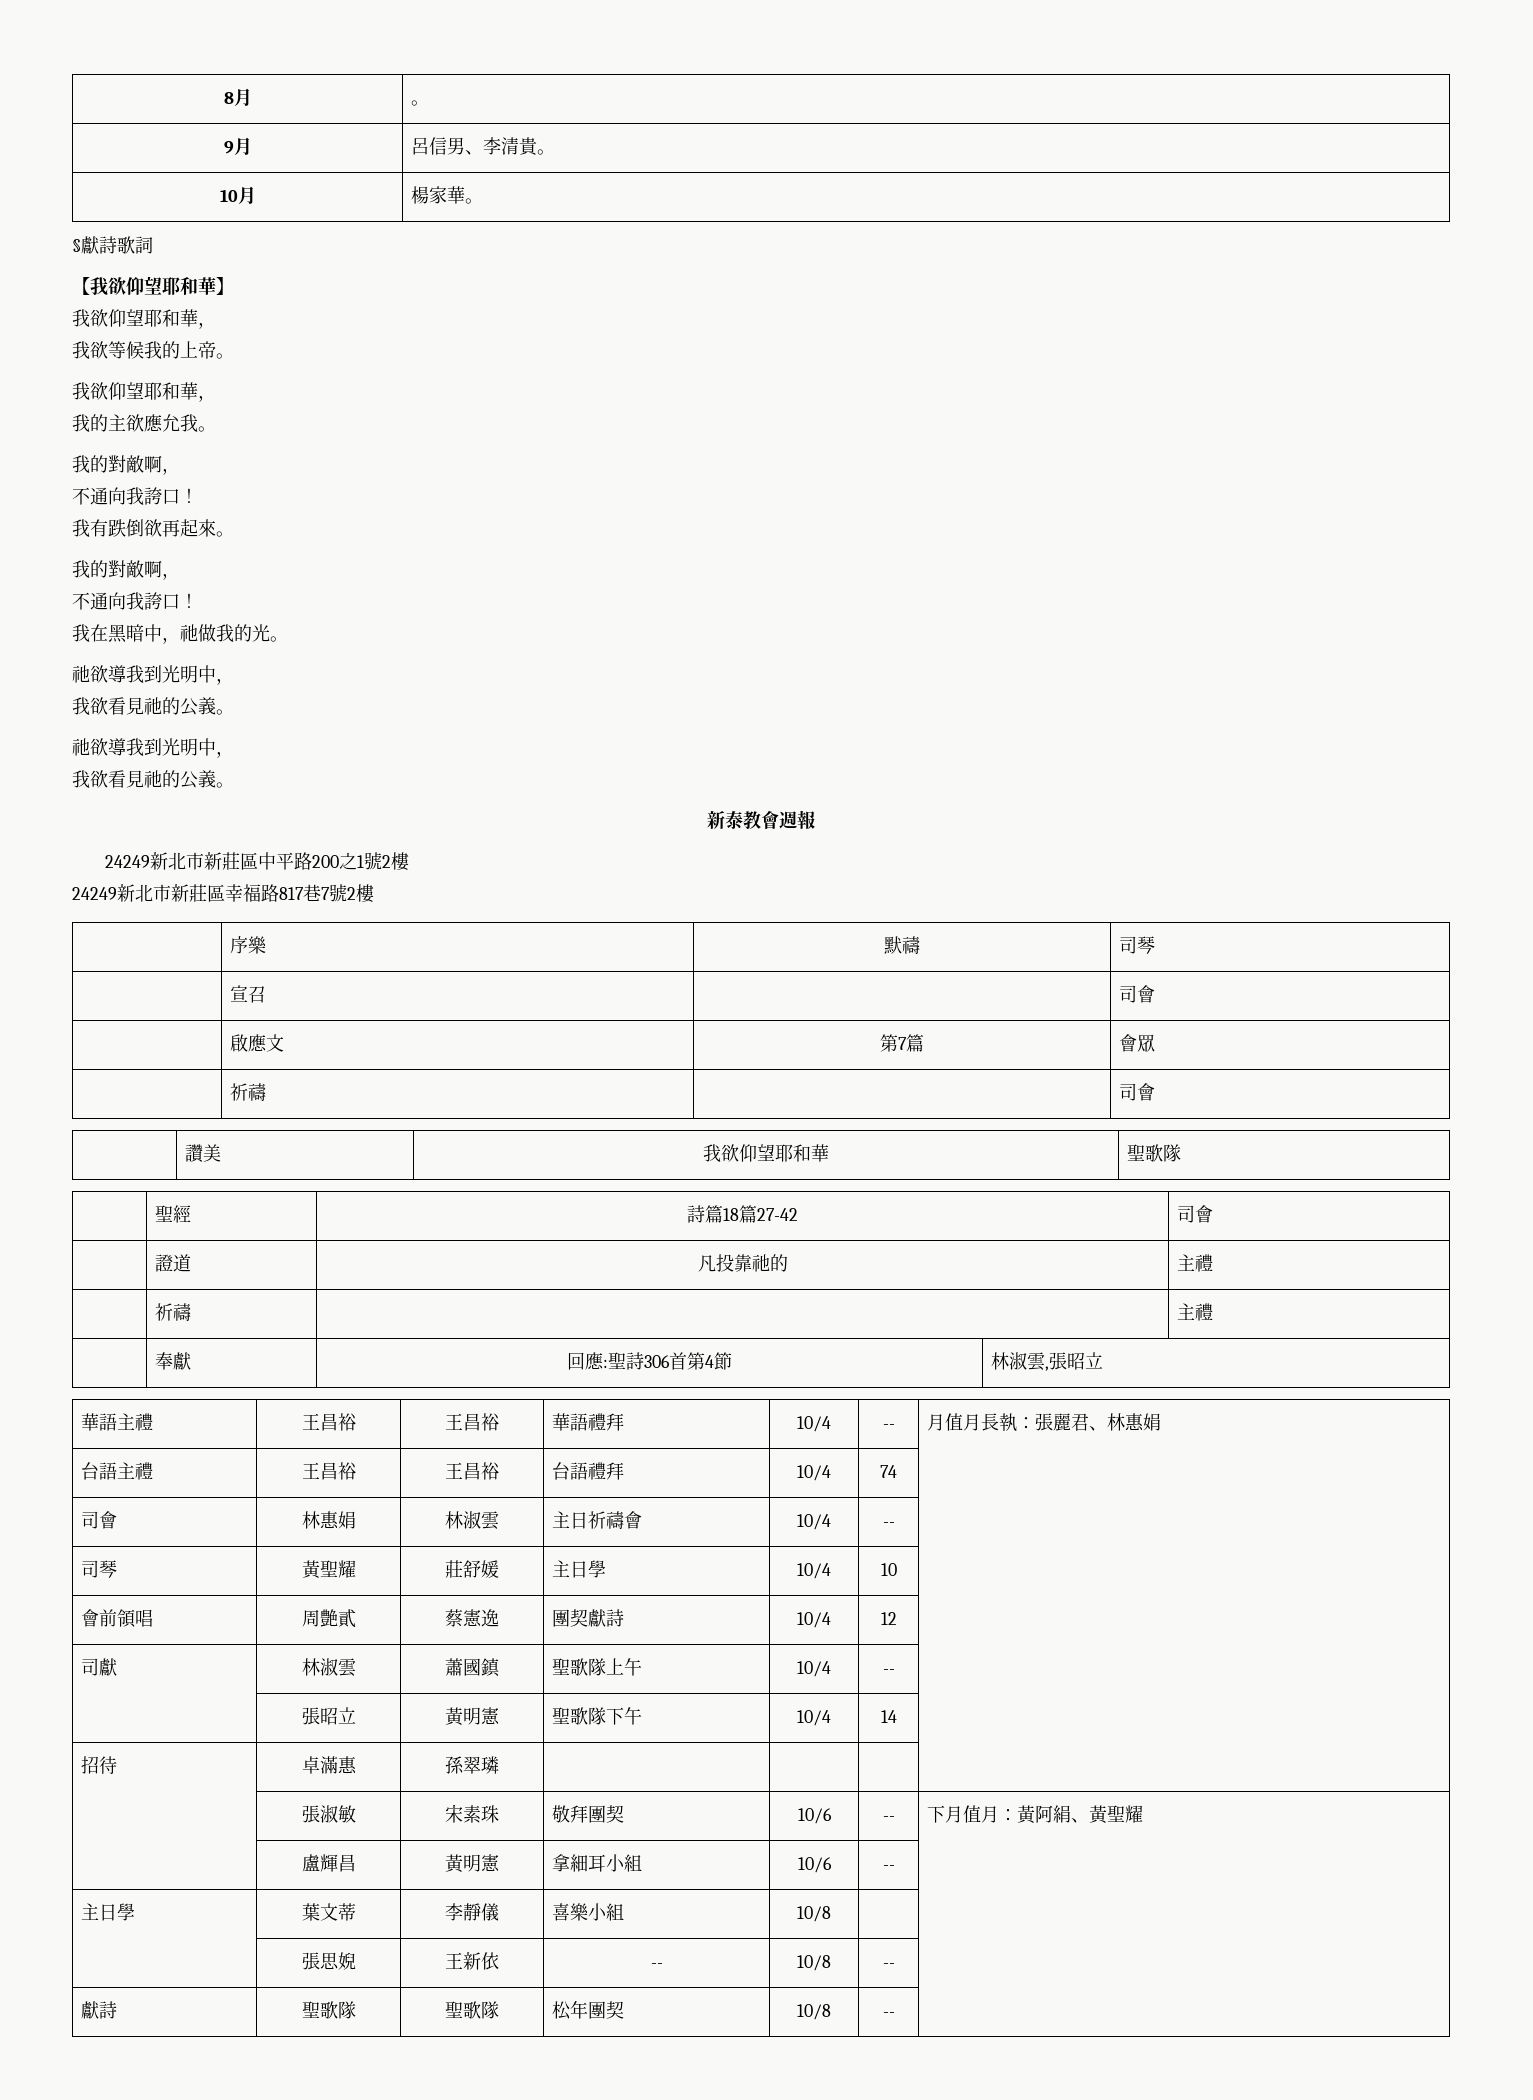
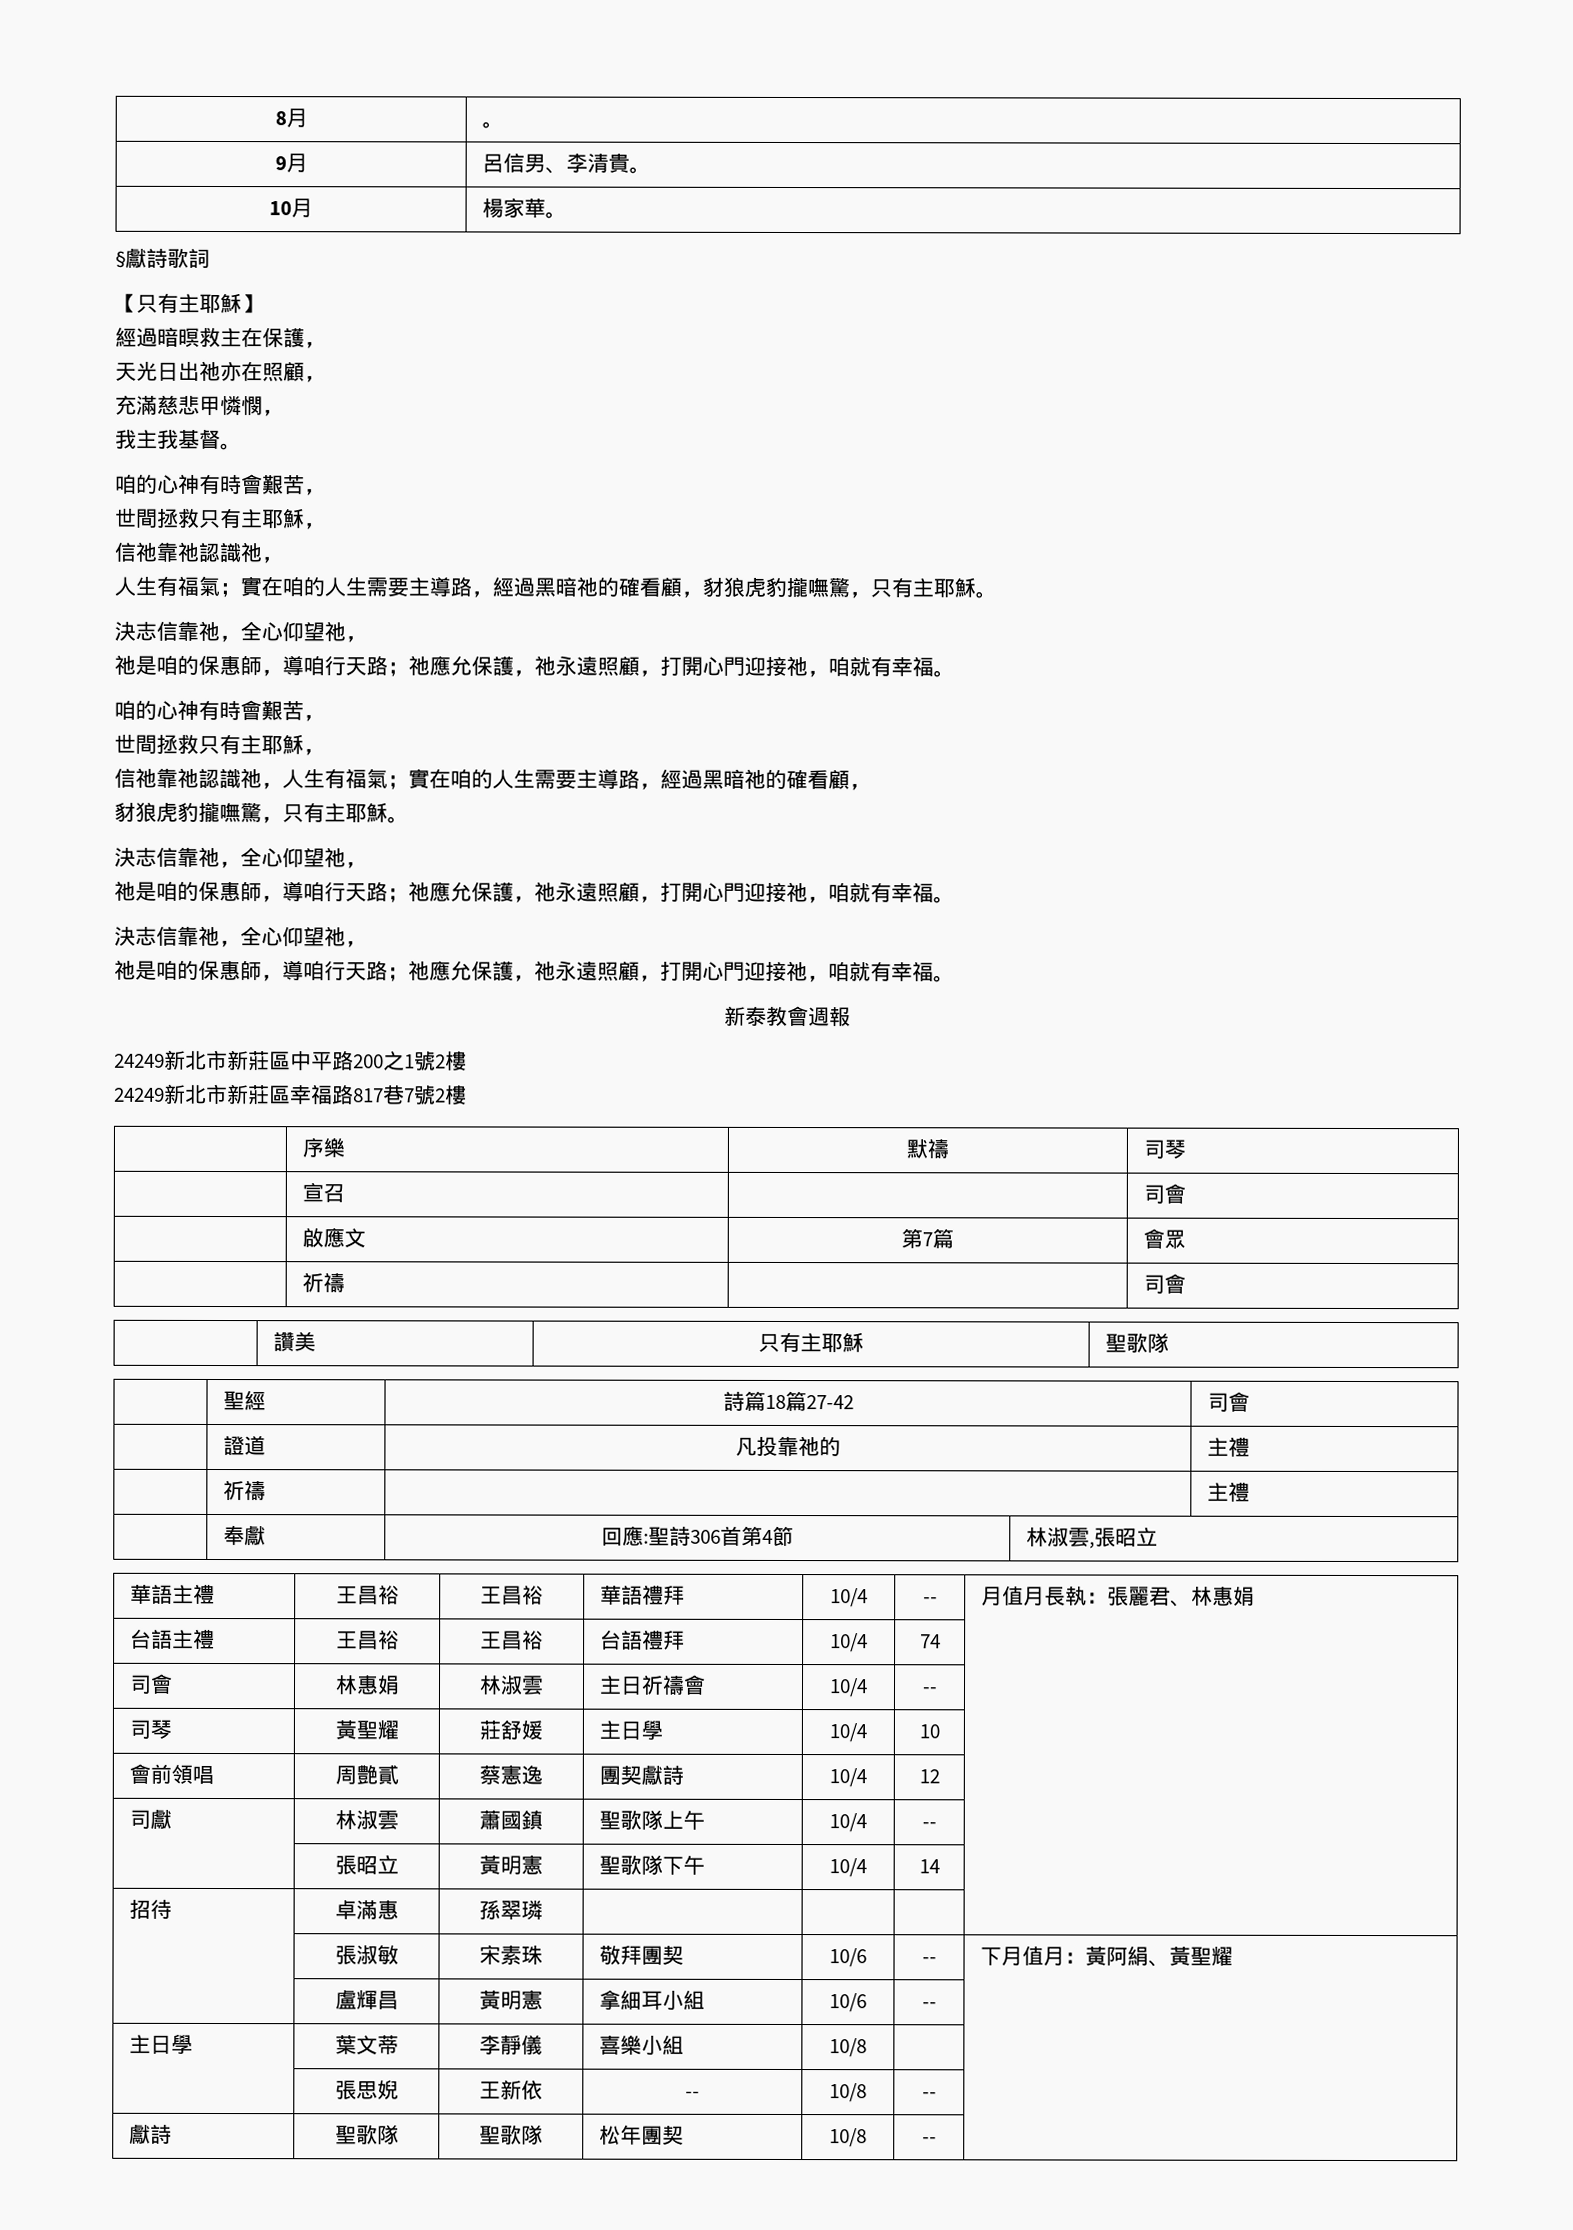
- 【我欲仰望耶和華】
- 我欲仰望耶和華，
- 我欲等候我的上帝。
- 我欲仰望耶和華，
- 我的主欲應允我。
- 我的對敵啊，
- 不通向我誇口！
- 我有跌倒欲再起來。
- 我的對敵啊，
- 不通向我誇口！
- 我在黑暗中，祂做我的光。
- 祂欲導我到光明中，
- 我欲看見祂的公義。
- 祂欲導我到光明中，
- 我欲看見祂的公義。
+ 【只有主耶穌】
+ 經過暗暝救主在保護，
+ 天光日出祂亦在照顧，
+ 充滿慈悲甲憐憫，
+ 我主我基督。
+ 咱的心神有時會艱苦，
+ 世間拯救只有主耶穌，
+ 信祂靠祂認識祂，
+ 人生有福氣；實在咱的人生需要主導路，經過黑暗祂的確看顧，豺狼虎豹攏嘸驚，只有主耶穌。
+ 決志信靠祂，全心仰望祂，
+ 祂是咱的保惠師，導咱行天路；祂應允保護，祂永遠照顧，打開心門迎接祂，咱就有幸福。
+ 咱的心神有時會艱苦，
+ 世間拯救只有主耶穌，
+ 信祂靠祂認識祂，人生有福氣；實在咱的人生需要主導路，經過黑暗祂的確看顧，
+ 豺狼虎豹攏嘸驚，只有主耶穌。
+ 決志信靠祂，全心仰望祂，
+ 祂是咱的保惠師，導咱行天路；祂應允保護，祂永遠照顧，打開心門迎接祂，咱就有幸福。
+ 決志信靠祂，全心仰望祂，
+ 祂是咱的保惠師，導咱行天路；祂應允保護，祂永遠照顧，打開心門迎接祂，咱就有幸福。
- | 讚美 | 我欲仰望耶和華 | 聖歌隊
+ | 讚美 | 只有主耶穌 | 聖歌隊

